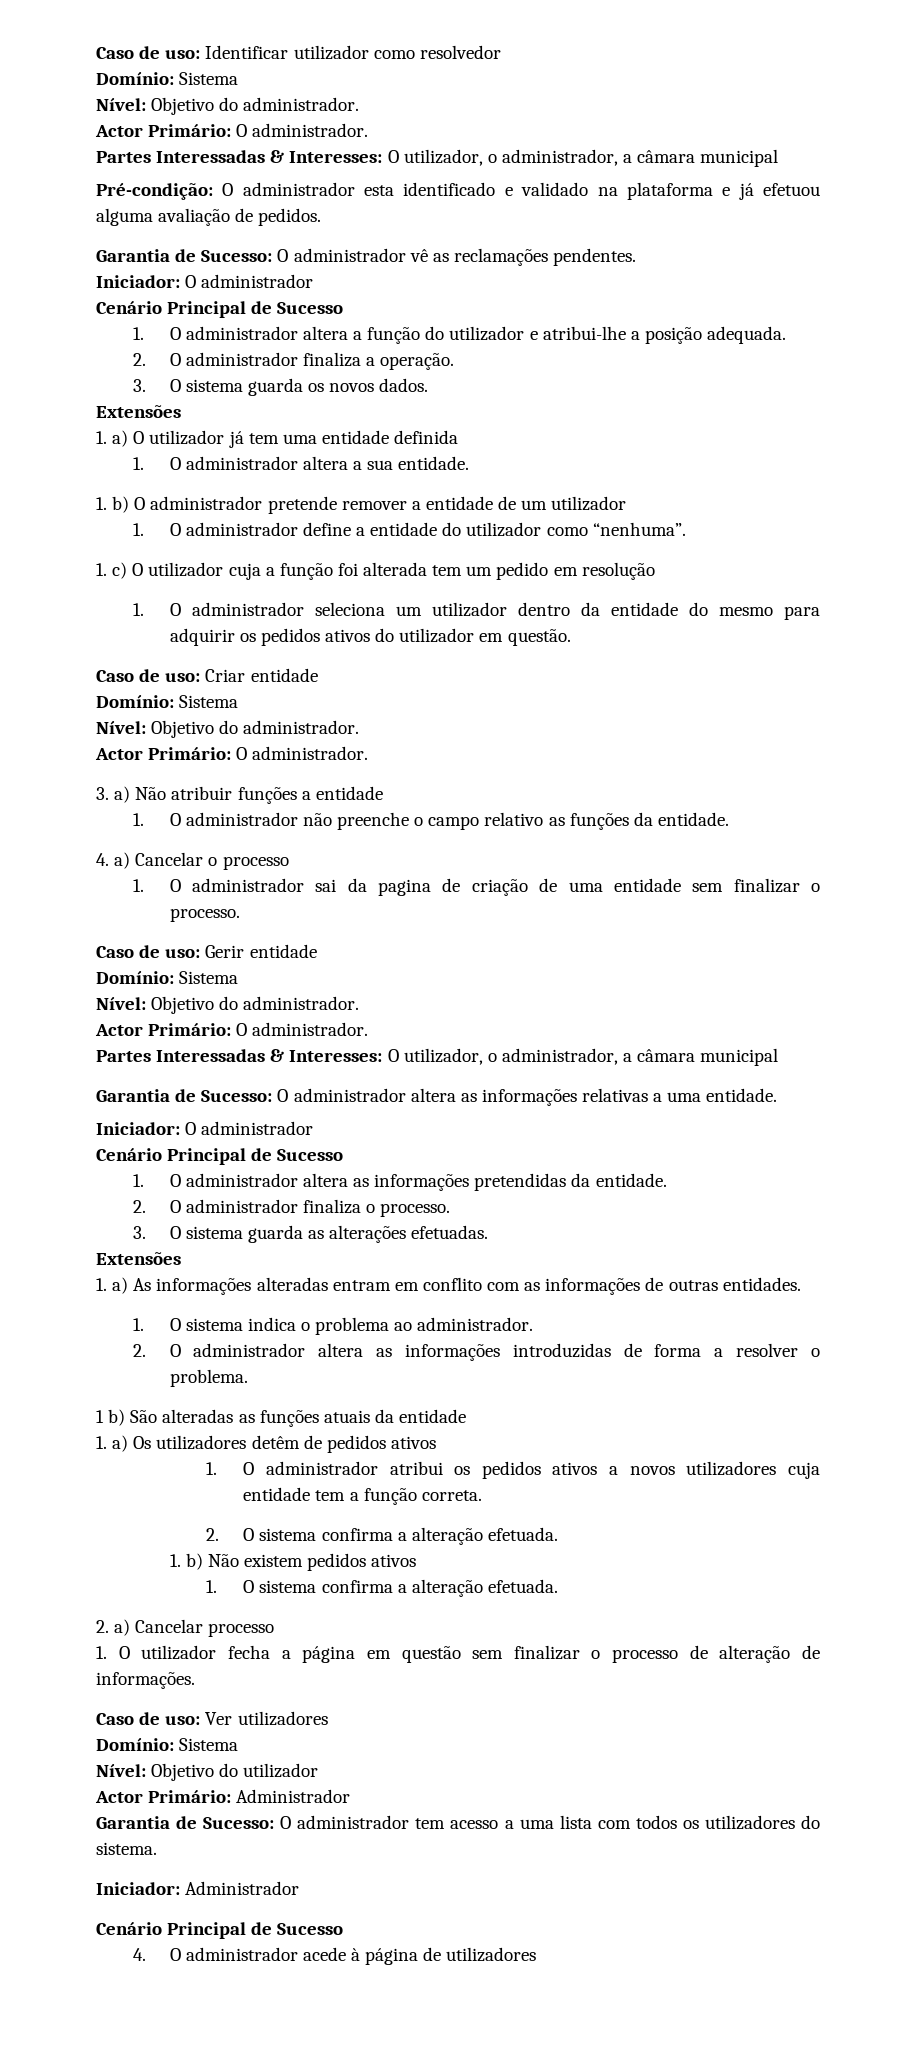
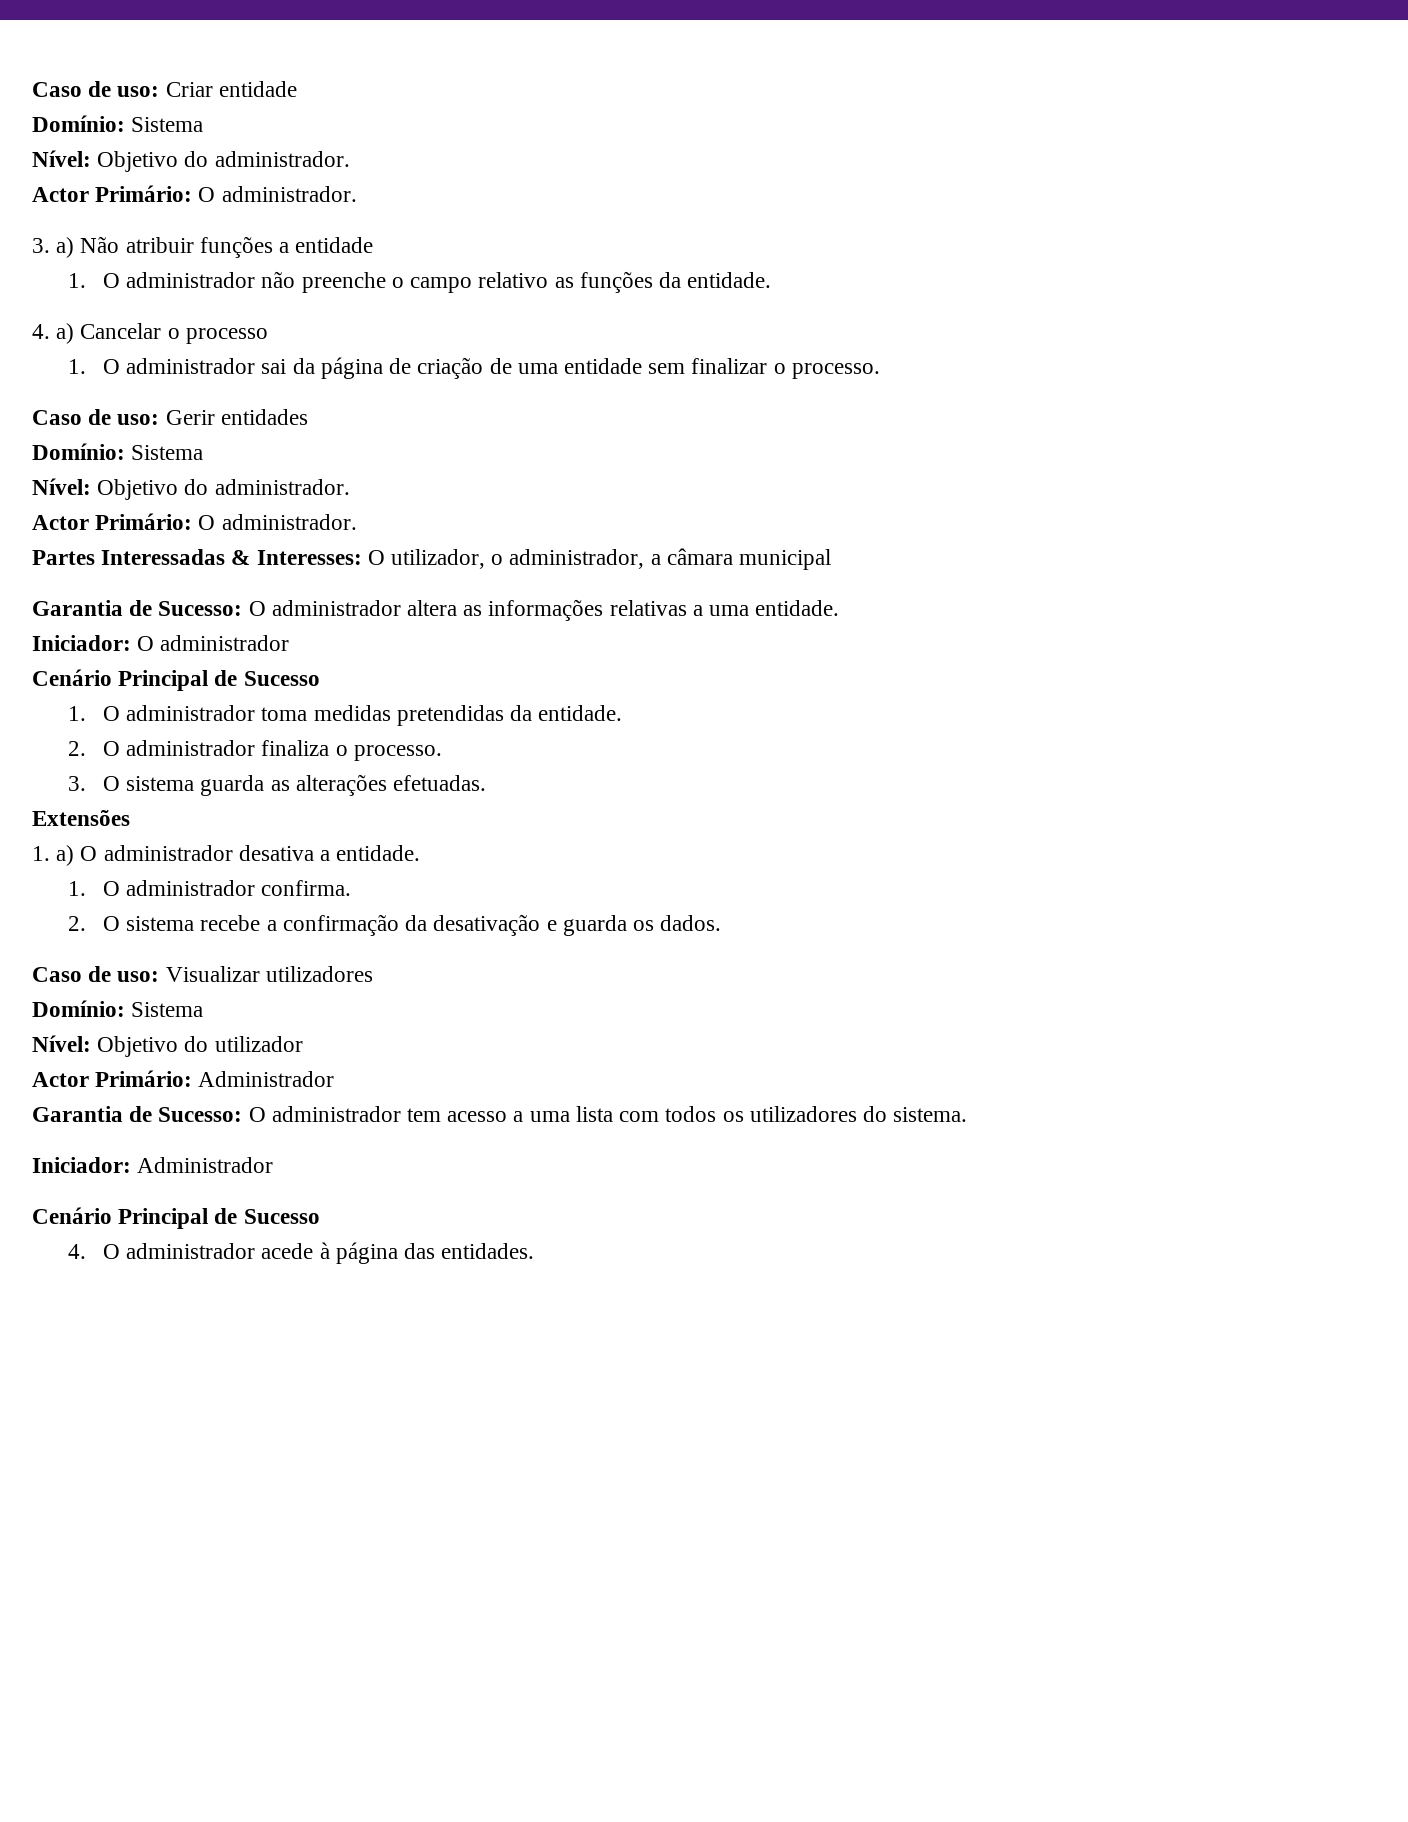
- Caso de uso: Identificar utilizador como resolvedor
- Domínio: Sistema
- Nível: Objetivo do administrador.
- Actor Primário: O administrador.
- Partes Interessadas & Interesses: O utilizador, o administrador, a câmara municipal
- Pré-condição: O administrador esta identificado e validado na plataforma e já efetuou alguma avaliação de pedidos.
- Garantia de Sucesso: O administrador vê as reclamações pendentes.
- Iniciador: O administrador
- Cenário Principal de Sucesso
- 1. O administrador altera a função do utilizador e atribui-lhe a posição adequada.
- 2. O administrador finaliza a operação.
- 3. O sistema guarda os novos dados.
- Extensões
- 1. a) O utilizador já tem uma entidade definida
- 1. O administrador altera a sua entidade.
- 1. b) O administrador pretende remover a entidade de um utilizador
- 1. O administrador define a entidade do utilizador como “nenhuma”.
- 1. c) O utilizador cuja a função foi alterada tem um pedido em resolução
- 1. O administrador seleciona um utilizador dentro da entidade do mesmo para adquirir os pedidos ativos do utilizador em questão.
- 1. O administrador sai da pagina de criação de uma entidade sem finalizar o processo.
+ 1. O administrador sai da página de criação de uma entidade sem finalizar o processo.
- Caso de uso: Gerir entidade
+ Caso de uso: Gerir entidades
- 1. O administrador altera as informações pretendidas da entidade.
+ 1. O administrador toma medidas pretendidas da entidade.
- 1. a) As informações alteradas entram em conflito com as informações de outras entidades.
- 1. O sistema indica o problema ao administrador.
- 2. O administrador altera as informações introduzidas de forma a resolver o problema.
- 1 b) São alteradas as funções atuais da entidade
- 1. a) Os utilizadores detêm de pedidos ativos
- 1. O administrador atribui os pedidos ativos a novos utilizadores cuja entidade tem a função correta.
- 2. O sistema confirma a alteração efetuada.
- 1. b) Não existem pedidos ativos
- 1. O sistema confirma a alteração efetuada.
- 2. a) Cancelar processo
- 1. O utilizador fecha a página em questão sem finalizar o processo de alteração de informações.
- Caso de uso: Ver utilizadores
+ 1. a) O administrador desativa a entidade.
+ 1. O administrador confirma.
+ 2. O sistema recebe a confirmação da desativação e guarda os dados.
+ Caso de uso: Visualizar utilizadores
- 4. O administrador acede à página de utilizadores
+ 4. O administrador acede à página das entidades.

